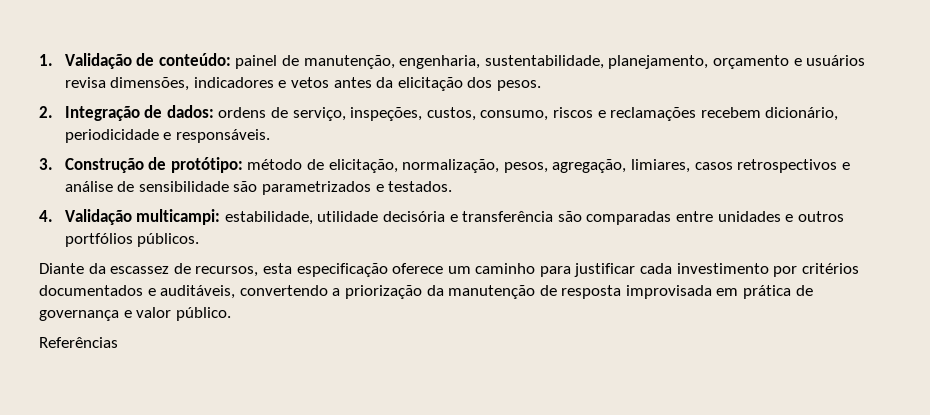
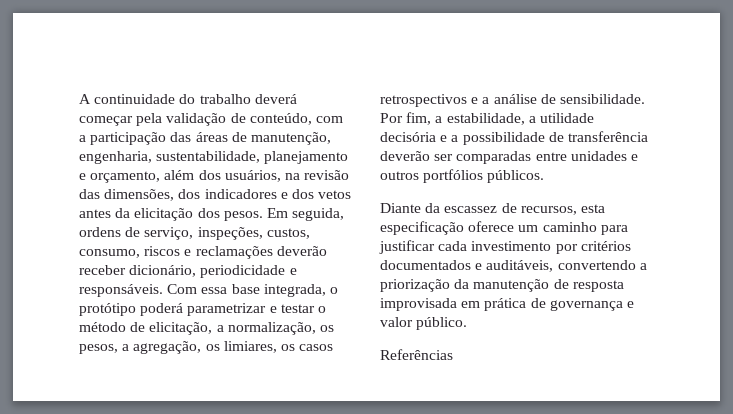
- 1. Validação de conteúdo: painel de manutenção, engenharia, sustentabilidade, planejamento, orçamento e usuários revisa dimensões, indicadores e vetos antes da elicitação dos pesos.
- 2. Integração de dados: ordens de serviço, inspeções, custos, consumo, riscos e reclamações recebem dicionário, periodicidade e responsáveis.
- 3. Construção de protótipo: método de elicitação, normalização, pesos, agregação, limiares, casos retrospectivos e análise de sensibilidade são parametrizados e testados.
- 4. Validação multicampi: estabilidade, utilidade decisória e transferência são comparadas entre unidades e outros portfólios públicos.
+ A continuidade do trabalho deverá começar pela validação de conteúdo, com a participação das áreas de manutenção, engenharia, sustentabilidade, planejamento e orçamento, além dos usuários, na revisão das dimensões, dos indicadores e dos vetos antes da elicitação dos pesos. Em seguida, ordens de serviço, inspeções, custos, consumo, riscos e reclamações deverão receber dicionário, periodicidade e responsáveis. Com essa base integrada, o protótipo poderá parametrizar e testar o método de elicitação, a normalização, os pesos, a agregação, os limiares, os casos retrospectivos e a análise de sensibilidade. Por fim, a estabilidade, a utilidade decisória e a possibilidade de transferência deverão ser comparadas entre unidades e outros portfólios públicos.

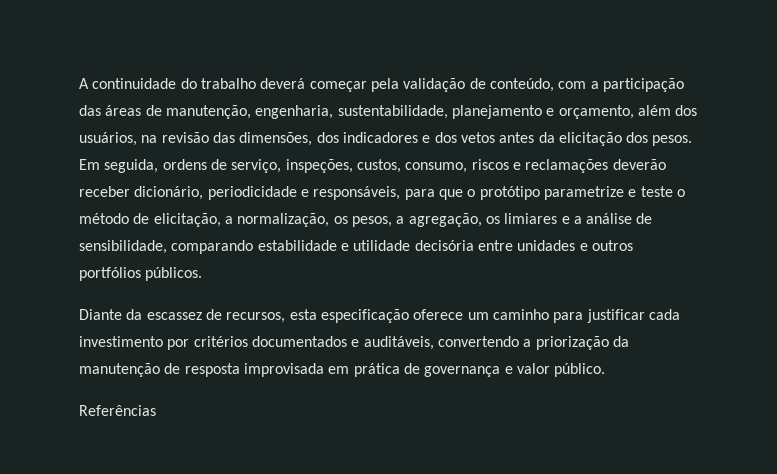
- Em seguida, ordens de serviço, inspeções, custos, consumo, riscos e reclamações deverão receber dicionário, periodicidade e responsáveis. Com essa base integrada, o protótipo poderá parametrizar e testar o método de elicitação, a normalização, os pesos, a agregação, os limiares, os casos retrospectivos e a análise de sensibilidade. Por fim, a estabilidade, a utilidade decisória e a possibilidade de transferência deverão ser comparadas entre unidades e outros portfólios públicos.
+ Em seguida, ordens de serviço, inspeções, custos, consumo, riscos e reclamações deverão receber dicionário, periodicidade e responsáveis, para que o protótipo parametrize e teste o método de elicitação, a normalização, os pesos, a agregação, os limiares e a análise de sensibilidade, comparando estabilidade e utilidade decisória entre unidades e outros portfólios públicos.

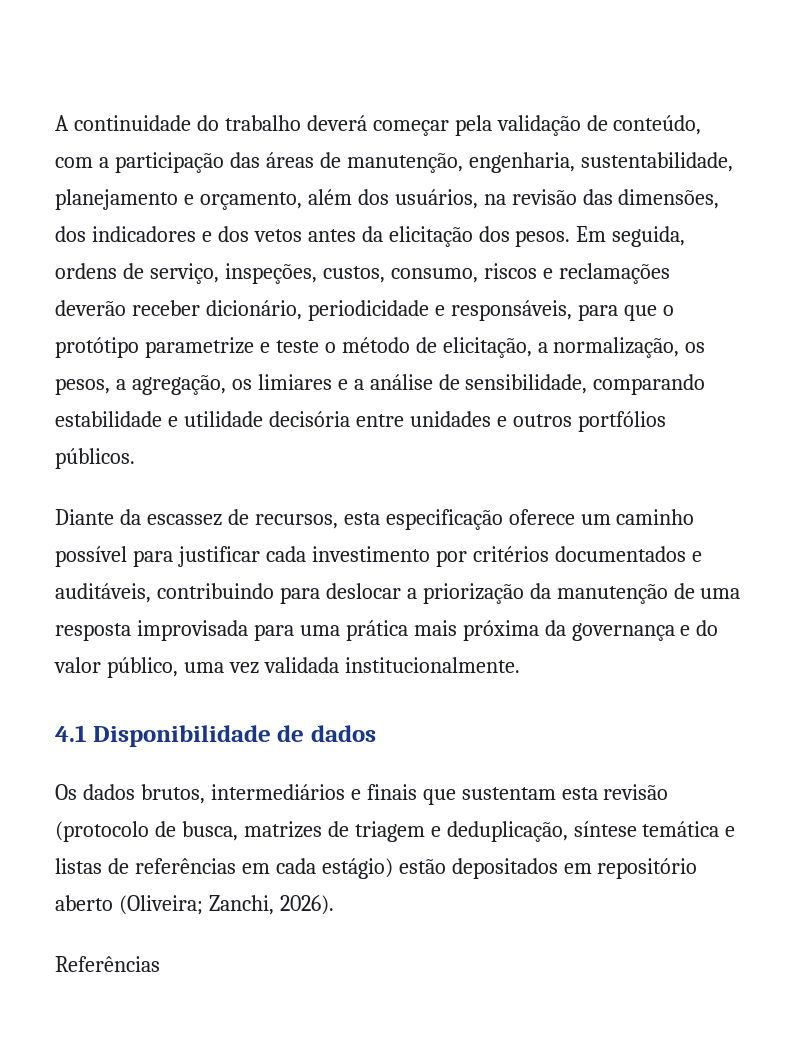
- Diante da escassez de recursos, esta especificação oferece um caminho para justificar cada investimento por critérios documentados e auditáveis, convertendo a priorização da manutenção de resposta improvisada em prática de governança e valor público.
+ Diante da escassez de recursos, esta especificação oferece um caminho possível para justificar cada investimento por critérios documentados e auditáveis, contribuindo para deslocar a priorização da manutenção de uma resposta improvisada para uma prática mais próxima da governança e do valor público, uma vez validada institucionalmente.
+ 4.1 Disponibilidade de dados
+ Os dados brutos, intermediários e finais que sustentam esta revisão (protocolo de busca, matrizes de triagem e deduplicação, síntese temática e listas de referências em cada estágio) estão depositados em repositório aberto (Oliveira; Zanchi, 2026).

